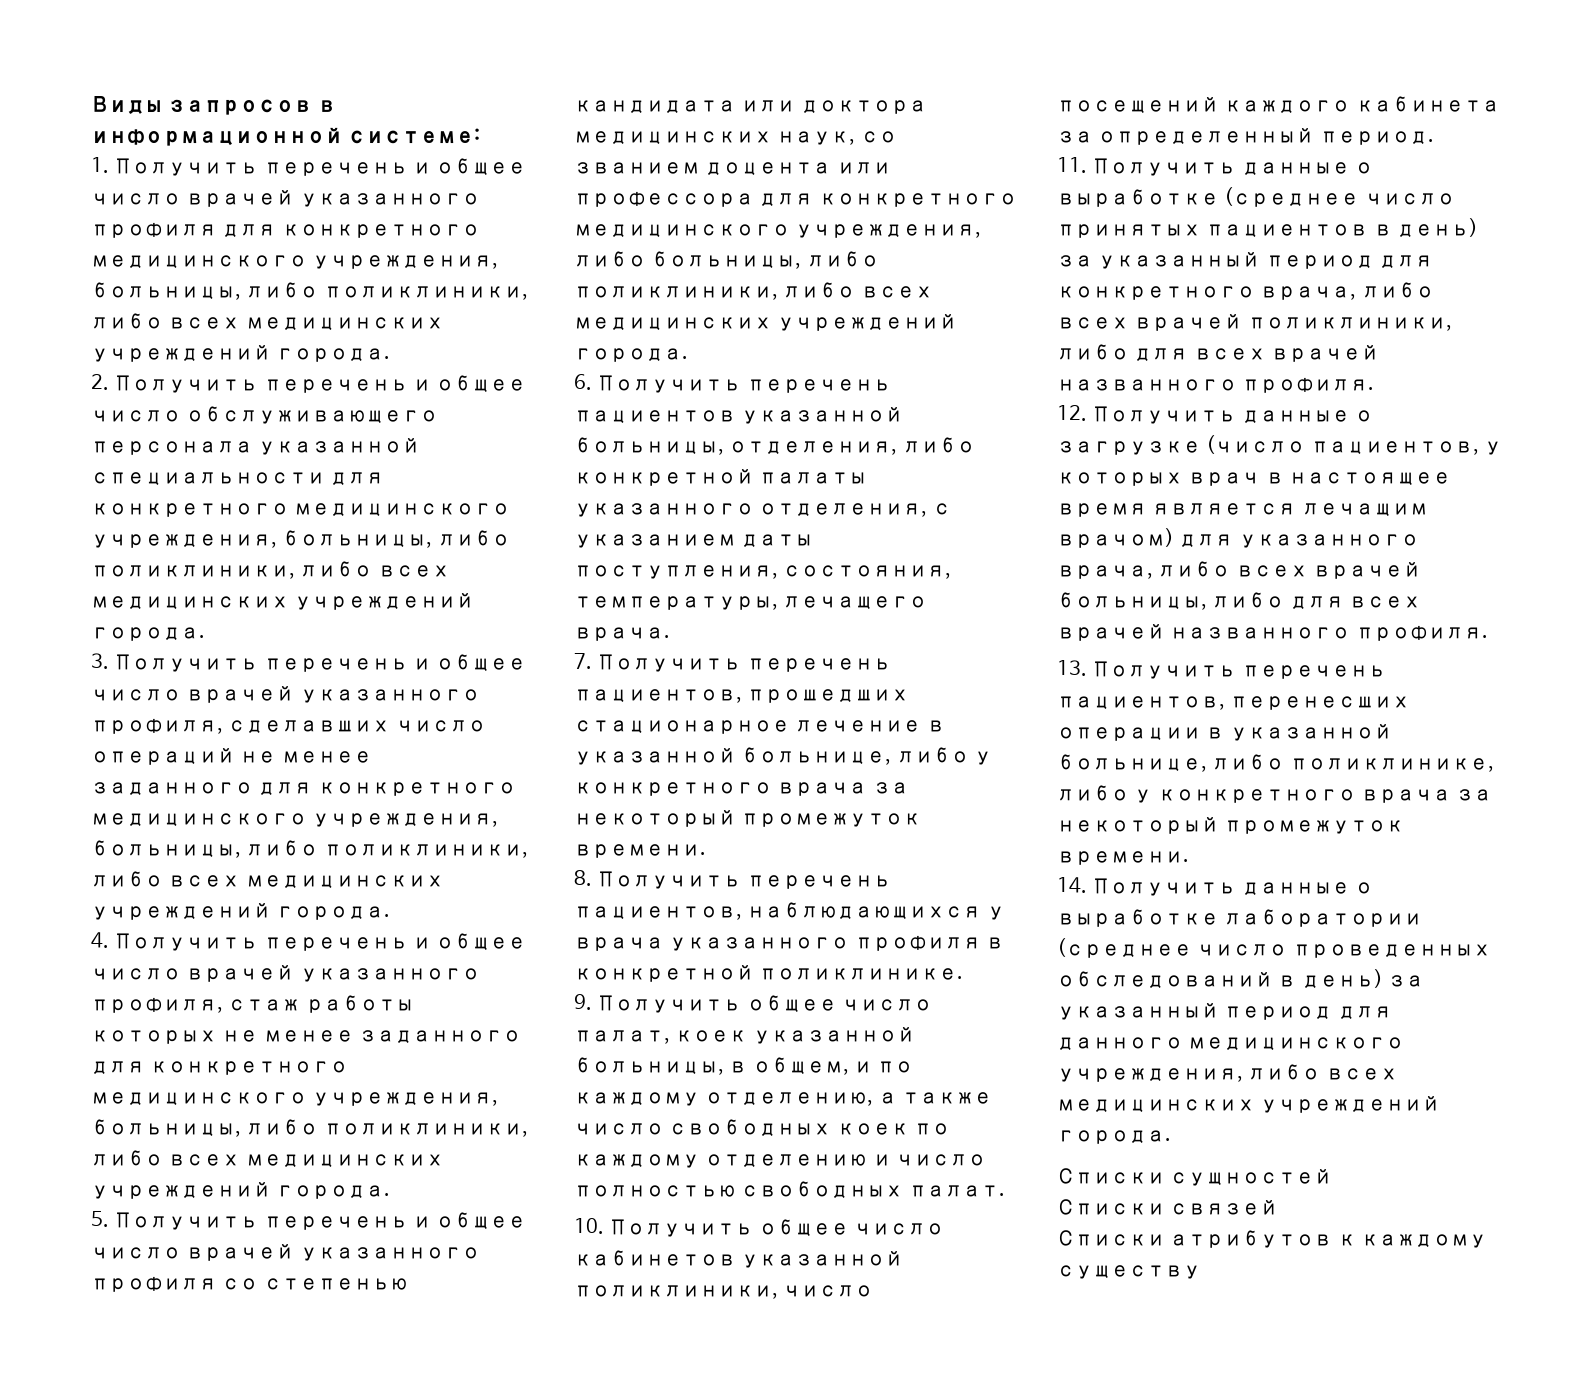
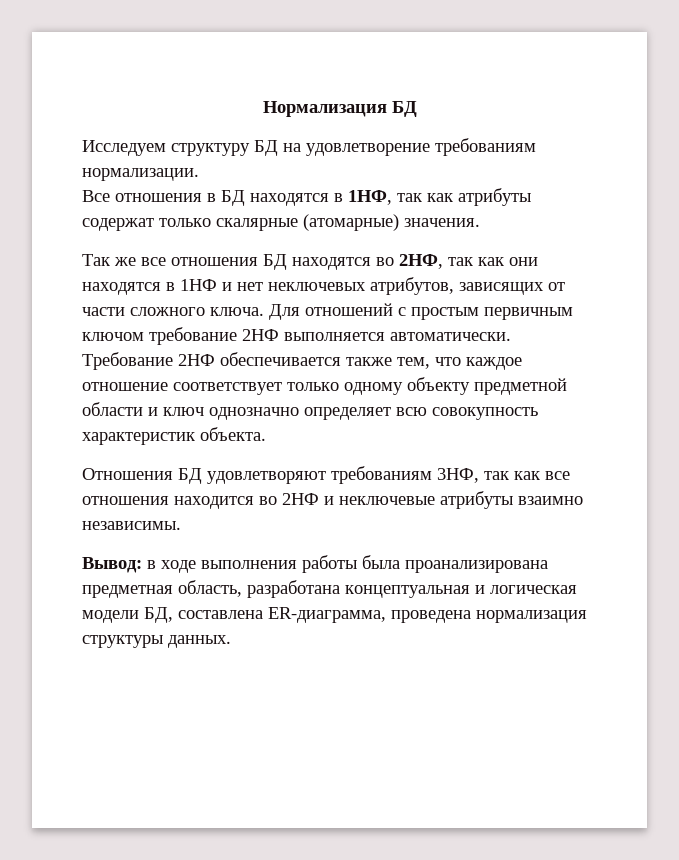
- Виды запросов в информационной системе:
- 1. Получить перечень и общее число врачей указанного профиля для конкретного медицинского учреждения, больницы, либо поликлиники, либо всех медицинских учреждений города.
- 2. Получить перечень и общее число обслуживающего персонала указанной специальности для конкретного медицинского учреждения, больницы, либо поликлиники, либо всех медицинских учреждений города.
- 3. Получить перечень и общее число врачей указанного профиля, сделавших число операций не менее заданного для конкретного медицинского учреждения, больницы, либо поликлиники, либо всех медицинских учреждений города.
- 4. Получить перечень и общее число врачей указанного профиля, стаж работы которых не менее заданного для конкретного медицинского учреждения, больницы, либо поликлиники, либо всех медицинских учреждений города.
- 5. Получить перечень и общее число врачей указанного профиля со степенью кандидата или доктора медицинских наук, со званием доцента или профессора для конкретного медицинского учреждения, либо больницы, либо поликлиники, либо всех медицинских учреждений города.
- 6. Получить перечень пациентов указанной больницы, отделения, либо конкретной палаты указанного отделения, с указанием даты поступления, состояния, температуры, лечащего врача.
- 7. Получить перечень пациентов, прошедших стационарное лечение в указанной больнице, либо у конкретного врача за некоторый промежуток времени.
- 8. Получить перечень пациентов, наблюдающихся у врача указанного профиля в конкретной поликлинике.
- 9. Получить общее число палат, коек указанной больницы, в общем, и по каждому отделению, а также число свободных коек по каждому отделению и число полностью свободных палат.
- 10. Получить общее число кабинетов указанной поликлиники, число посещений каждого кабинета за определенный период.
- 11. Получить данные о выработке (среднее число принятых пациентов в день) за указанный период для конкретного врача, либо всех врачей поликлиники, либо для всех врачей названного профиля.
- 12. Получить данные о загрузке (число пациентов, у которых врач в настоящее время является лечащим врачом) для указанного врача, либо всех врачей больницы, либо для всех врачей названного профиля.
- 13. Получить перечень пациентов, перенесших операции в указанной больнице, либо поликлинике, либо у конкретного врача за некоторый промежуток времени.
- 14. Получить данные о выработке лаборатории (среднее число проведенных обследований в день) за указанный период для данного медицинского учреждения, либо всех медицинских учреждений города.
- Списки сущностей
- Списки связей
- Списки атрибутов к каждому существу
+ Нормализация БД
+ Исследуем структуру БД на удовлетворение требованиям нормализации.
+ Все отношения в БД находятся в 1НФ, так как атрибуты содержат только скалярные (атомарные) значения.
+ Так же все отношения БД находятся во 2НФ, так как они находятся в 1НФ и нет неключевых атрибутов, зависящих от части сложного ключа. Для отношений с простым первичным ключом требование 2НФ выполняется автоматически. Требование 2НФ обеспечивается также тем, что каждое отношение соответствует только одному объекту предметной области и ключ однозначно определяет всю совокупность характеристик объекта.
+ Отношения БД удовлетворяют требованиям 3НФ, так как все отношения находится во 2НФ и неключевые атрибуты взаимно независимы.
+ Вывод: в ходе выполнения работы была проанализирована предметная область, разработана концептуальная и логическая модели БД, составлена ER-диаграмма, проведена нормализация структуры данных.

